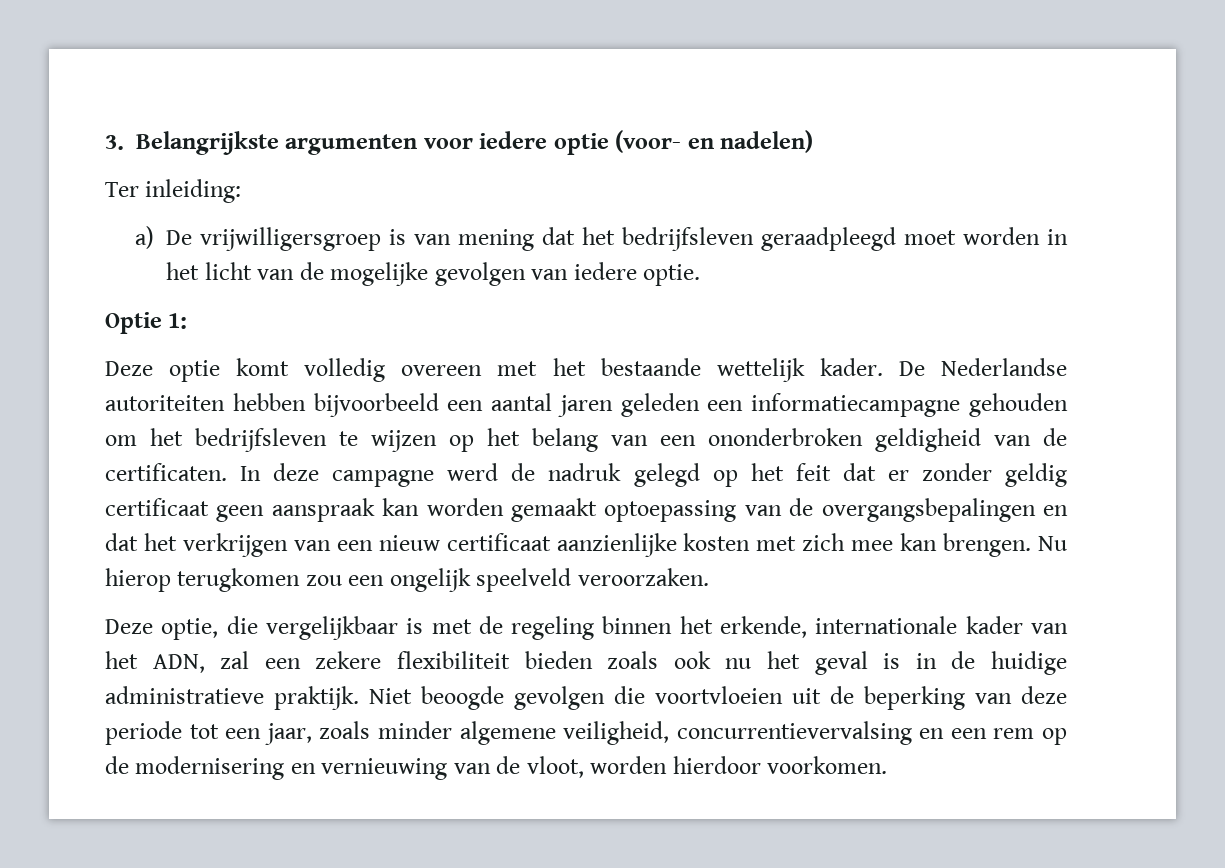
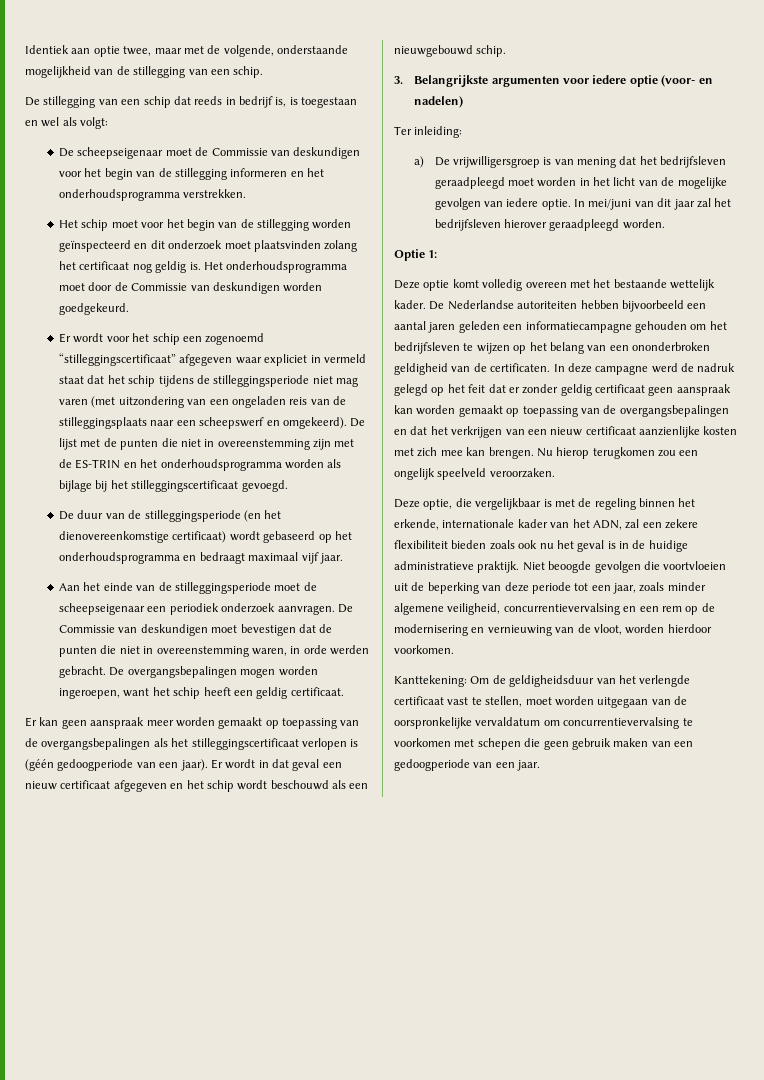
+ Identiek aan optie twee, maar met de volgende, onderstaande mogelijkheid van de stillegging van een schip.
+ De stillegging van een schip dat reeds in bedrijf is, is toegestaan en wel als volgt:
+ De scheepseigenaar moet de Commissie van deskundigen voor het begin van de stillegging informeren en het onderhoudsprogramma verstrekken.
+ Het schip moet voor het begin van de stillegging worden geïnspecteerd en dit onderzoek moet plaatsvinden zolang het certificaat nog geldig is. Het onderhoudsprogramma moet door de Commissie van deskundigen worden goedgekeurd.
+ Er wordt voor het schip een zogenoemd “stilleggingscertificaat” afgegeven waar expliciet in vermeld staat dat het schip tijdens de stilleggingsperiode niet mag varen (met uitzondering van een ongeladen reis van de stilleggingsplaats naar een scheepswerf en omgekeerd). De lijst met de punten die niet in overeenstemming zijn met de ES-TRIN en het onderhoudsprogramma worden als bijlage bij het stilleggingscertificaat gevoegd.
+ De duur van de stilleggingsperiode (en het dienovereenkomstige certificaat) wordt gebaseerd op het onderhoudsprogramma en bedraagt maximaal vijf jaar.
+ Aan het einde van de stilleggingsperiode moet de scheepseigenaar een periodiek onderzoek aanvragen. De Commissie van deskundigen moet bevestigen dat de punten die niet in overeenstemming waren, in orde werden gebracht. De overgangsbepalingen mogen worden ingeroepen, want het schip heeft een geldig certificaat.
+ Er kan geen aanspraak meer worden gemaakt op toepassing van de overgangsbepalingen als het stilleggingscertificaat verlopen is (géén gedoogperiode van een jaar). Er wordt in dat geval een nieuw certificaat afgegeven en het schip wordt beschouwd als een nieuwgebouwd schip.
+ In mei/juni van dit jaar zal het bedrijfsleven hierover geraadpleegd worden.
- In deze campagne werd de nadruk gelegd op het feit dat er zonder geldig certificaat geen aanspraak kan worden gemaakt optoepassing van de overgangsbepalingen en dat het verkrijgen van een nieuw certificaat aanzienlijke kosten met zich mee kan brengen.
+ In deze campagne werd de nadruk gelegd op het feit dat er zonder geldig certificaat geen aanspraak kan worden gemaakt op toepassing van de overgangsbepalingen en dat het verkrijgen van een nieuw certificaat aanzienlijke kosten met zich mee kan brengen.
+ Kanttekening: Om de geldigheidsduur van het verlengde certificaat vast te stellen, moet worden uitgegaan van de oorspronkelijke vervaldatum om concurrentievervalsing te voorkomen met schepen die geen gebruik maken van een gedoogperiode van een jaar.

